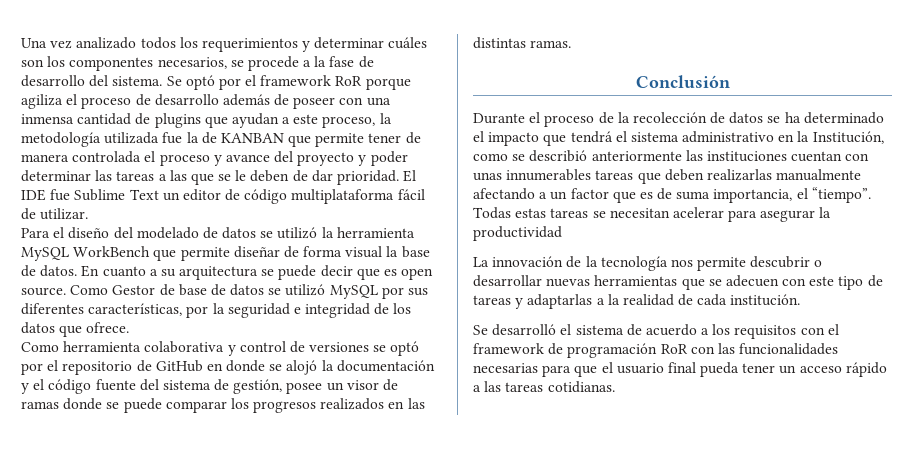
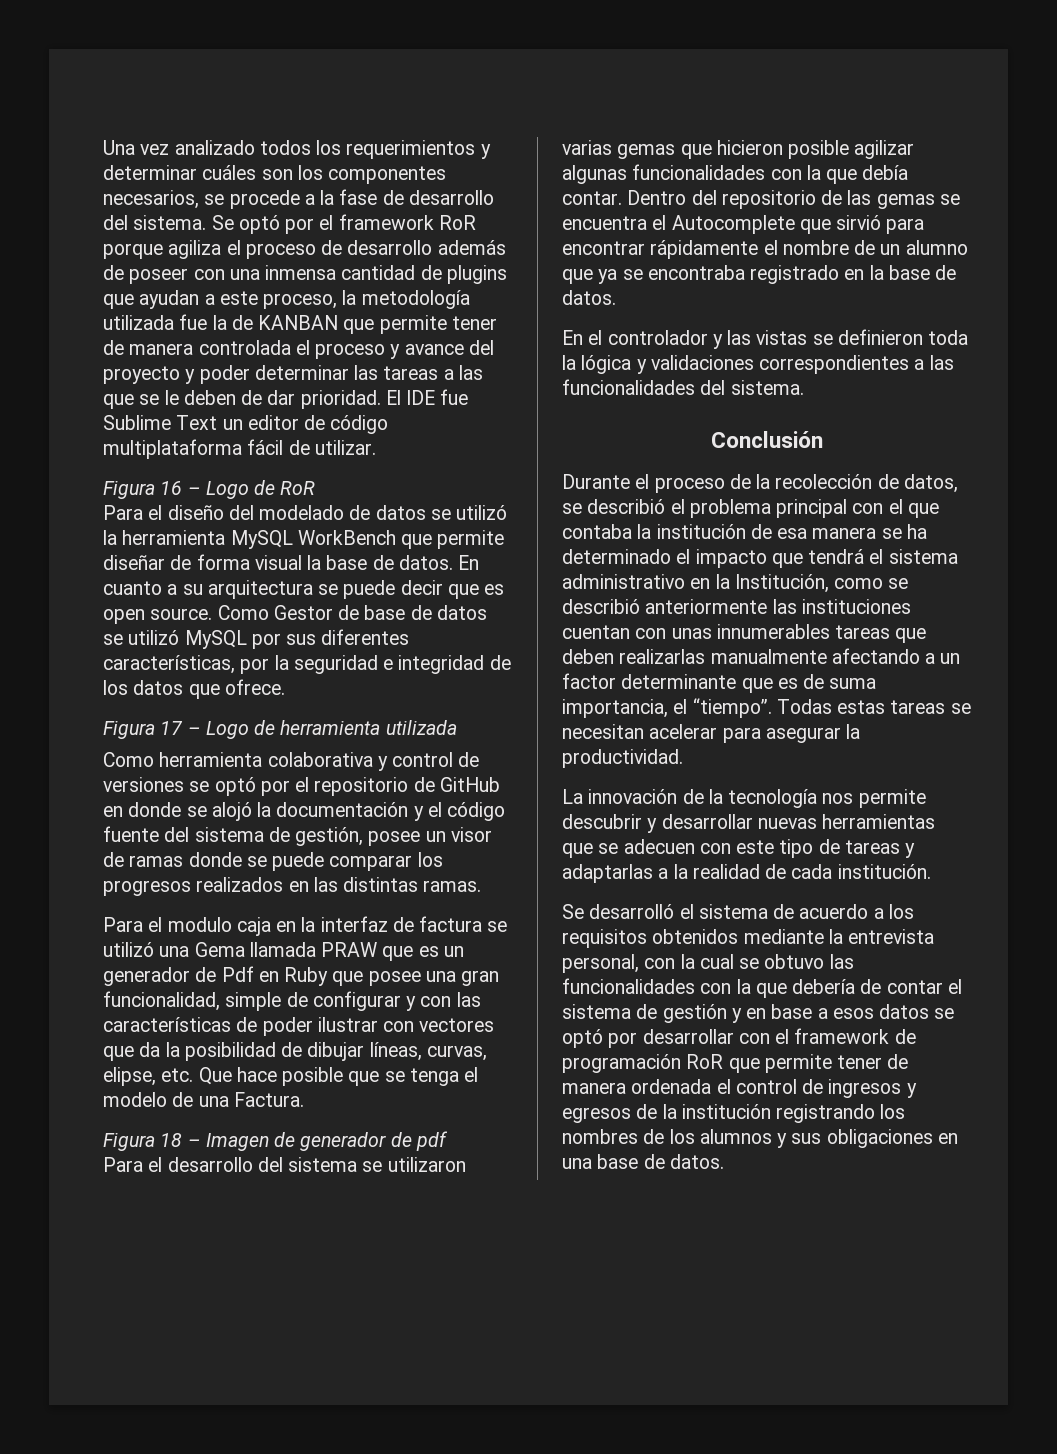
+ Figura 16 – Logo de RoR
+ Figura 17 – Logo de herramienta utilizada
+ Para el modulo caja en la interfaz de factura se utilizó una Gema llamada PRAW que es un generador de Pdf en Ruby que posee una gran funcionalidad, simple de configurar y con las características de poder ilustrar con vectores que da la posibilidad de dibujar líneas, curvas, elipse, etc. Que hace posible que se tenga el modelo de una Factura.
+ Figura 18 – Imagen de generador de pdf
+ Para el desarrollo del sistema se utilizaron varias gemas que hicieron posible agilizar algunas funcionalidades con la que debía contar. Dentro del repositorio de las gemas se encuentra el Autocomplete que sirvió para encontrar rápidamente el nombre de un alumno que ya se encontraba registrado en la base de datos.
+ En el controlador y las vistas se definieron toda la lógica y validaciones correspondientes a las funcionalidades del sistema.
- Durante el proceso de la recolección de datos se ha determinado el impacto que tendrá el sistema administrativo en la Institución, como se describió anteriormente las instituciones cuentan con unas innumerables tareas que deben realizarlas manualmente afectando a un factor que es de suma importancia, el “tiempo”.
+ Durante el proceso de la recolección de datos, se describió el problema principal con el que contaba la institución de esa manera se ha determinado el impacto que tendrá el sistema administrativo en la Institución, como se describió anteriormente las instituciones cuentan con unas innumerables tareas que deben realizarlas manualmente afectando a un factor determinante que es de suma importancia, el “tiempo”.
- Todas estas tareas se necesitan acelerar para asegurar la productividad
+ Todas estas tareas se necesitan acelerar para asegurar la productividad.
- La innovación de la tecnología nos permite descubrir o desarrollar nuevas herramientas que se adecuen con este tipo de tareas y adaptarlas a la realidad de cada institución.
+ La innovación de la tecnología nos permite descubrir y desarrollar nuevas herramientas que se adecuen con este tipo de tareas y adaptarlas a la realidad de cada institución.
- Se desarrolló el sistema de acuerdo a los requisitos con el framework de programación RoR con las funcionalidades necesarias para que el usuario final pueda tener un acceso rápido a las tareas cotidianas.
+ Se desarrolló el sistema de acuerdo a los requisitos obtenidos mediante la entrevista personal, con la cual se obtuvo las funcionalidades con la que debería de contar el sistema de gestión y en base a esos datos se optó por desarrollar con el framework de programación RoR que permite tener de manera ordenada el control de ingresos y egresos de la institución registrando los nombres de los alumnos y sus obligaciones en una base de datos.

